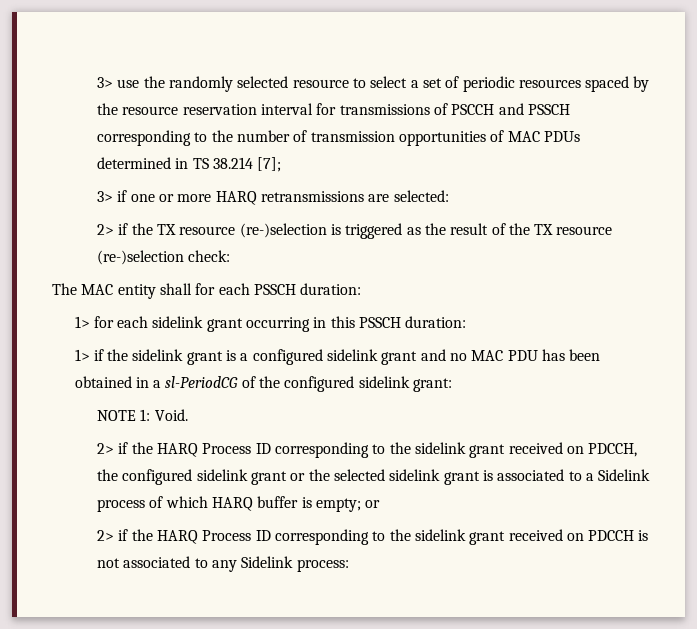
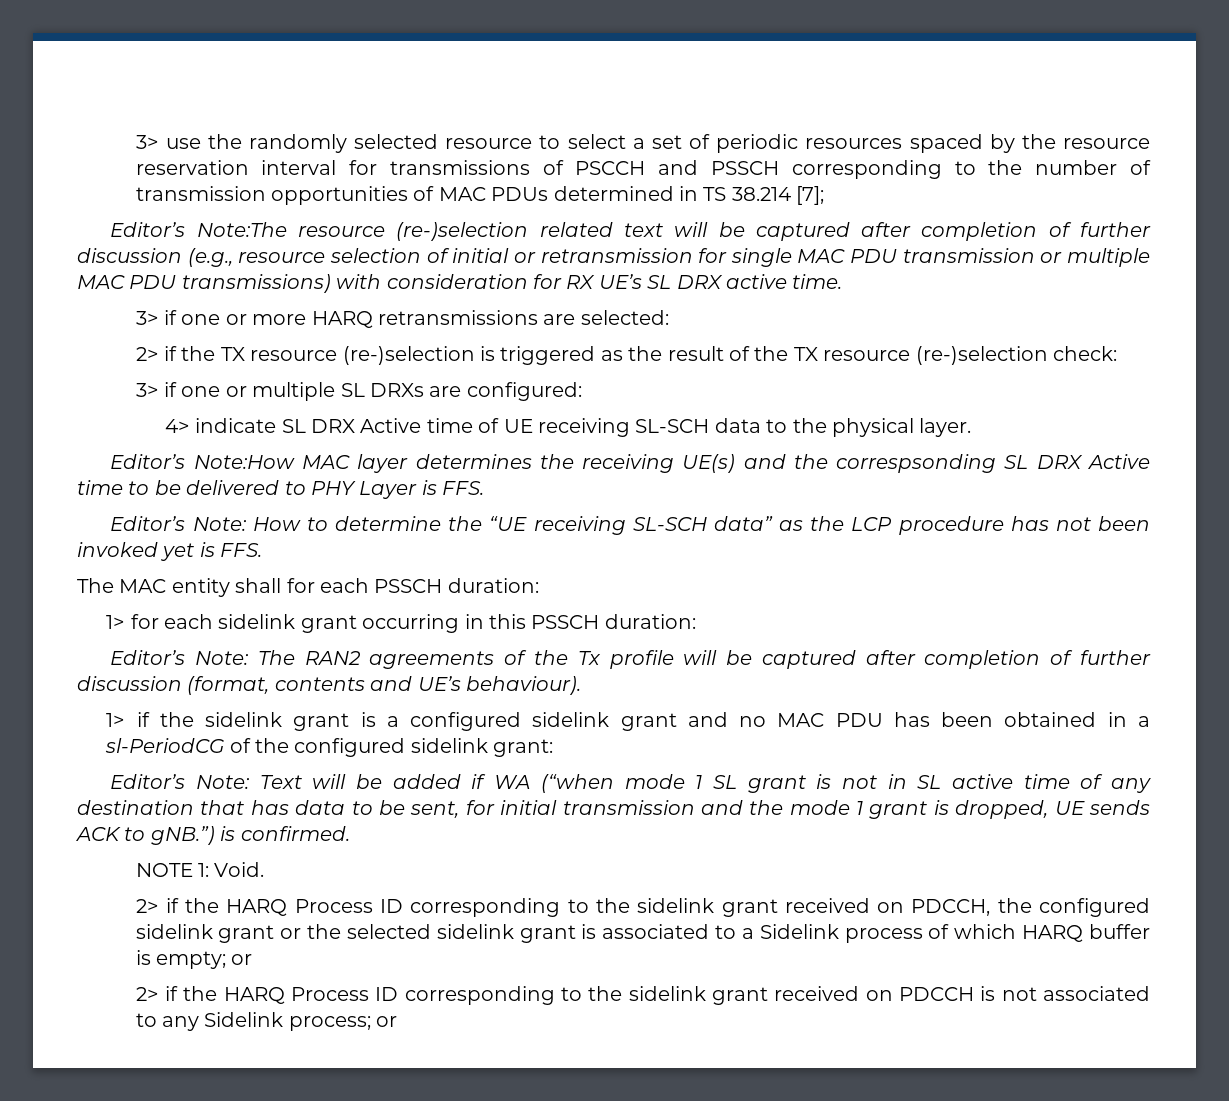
+ Editor’s Note:The resource (re-)selection related text will be captured after completion of further discussion (e.g., resource selection of initial or retransmission for single MAC PDU transmission or multiple MAC PDU transmissions) with consideration for RX UE’s SL DRX active time.
+ 3> if one or multiple SL DRXs are configured:
+ 4> indicate SL DRX Active time of UE receiving SL-SCH data to the physical layer.
+ Editor’s Note:How MAC layer determines the receiving UE(s) and the correspsonding SL DRX Active time to be delivered to PHY Layer is FFS.
+ Editor’s Note: How to determine the “UE receiving SL-SCH data” as the LCP procedure has not been invoked yet is FFS.
+ Editor’s Note: The RAN2 agreements of the Tx profile will be captured after completion of further discussion (format, contents and UE’s behaviour).
+ Editor’s Note: Text will be added if WA (“when mode 1 SL grant is not in SL active time of any destination that has data to be sent, for initial transmission and the mode 1 grant is dropped, UE sends ACK to gNB.”) is confirmed.
- 2> if the HARQ Process ID corresponding to the sidelink grant received on PDCCH is not associated to any Sidelink process:
+ 2> if the HARQ Process ID corresponding to the sidelink grant received on PDCCH is not associated to any Sidelink process; or

